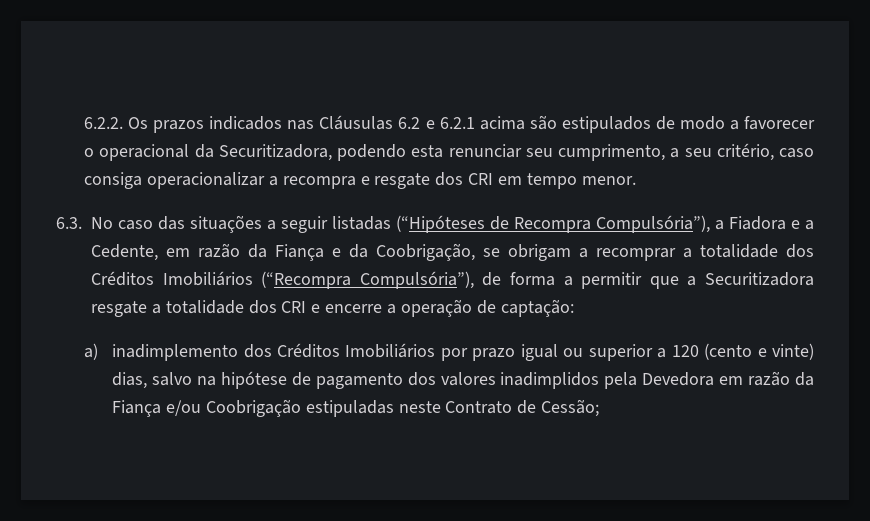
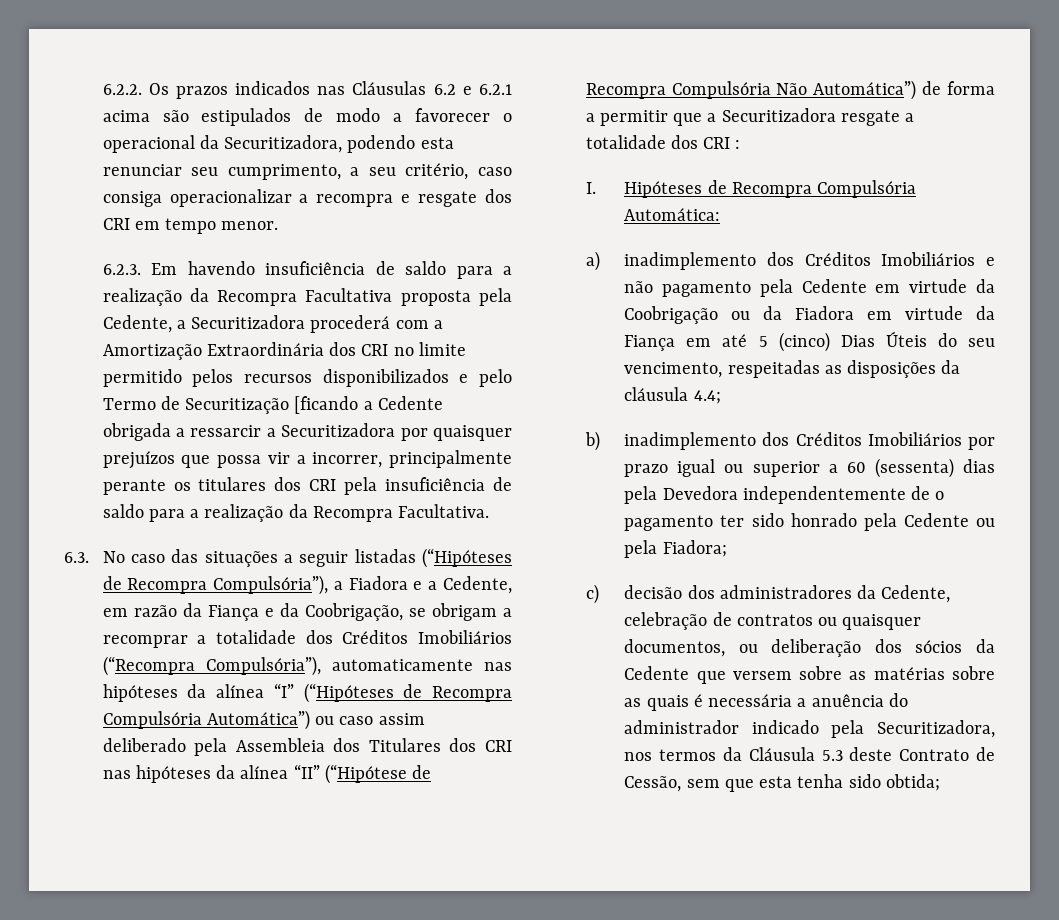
+ 6.2.3. Em havendo insuficiência de saldo para a realização da Recompra Facultativa proposta pela Cedente, a Securitizadora procederá com a Amortização Extraordinária dos CRI no limite permitido pelos recursos disponibilizados e pelo Termo de Securitização [ficando a Cedente obrigada a ressarcir a Securitizadora por quaisquer prejuízos que possa vir a incorrer, principalmente perante os titulares dos CRI pela insuficiência de saldo para a realização da Recompra Facultativa.
- 6.3. No caso das situações a seguir listadas (“Hipóteses de Recompra Compulsória”), a Fiadora e a Cedente, em razão da Fiança e da Coobrigação, se obrigam a recomprar a totalidade dos Créditos Imobiliários (“Recompra Compulsória”), de forma a permitir que a Securitizadora resgate a totalidade dos CRI e encerre a operação de captação:
- a) inadimplemento dos Créditos Imobiliários por prazo igual ou superior a 120 (cento e vinte) dias, salvo na hipótese de pagamento dos valores inadimplidos pela Devedora em razão da Fiança e/ou Coobrigação estipuladas neste Contrato de Cessão;
+ 6.3. No caso das situações a seguir listadas (“Hipóteses de Recompra Compulsória”), a Fiadora e a Cedente, em razão da Fiança e da Coobrigação, se obrigam a recomprar a totalidade dos Créditos Imobiliários (“Recompra Compulsória”), automaticamente nas hipóteses da alínea “I” (“Hipóteses de Recompra Compulsória Automática”) ou caso assim deliberado pela Assembleia dos Titulares dos CRI nas hipóteses da alínea “II” (“Hipótese de Recompra Compulsória Não Automática”) de forma a permitir que a Securitizadora resgate a totalidade dos CRI :
+ I. Hipóteses de Recompra Compulsória Automática:
+ a) inadimplemento dos Créditos Imobiliários e não pagamento pela Cedente em virtude da Coobrigação ou da Fiadora em virtude da Fiança em até 5 (cinco) Dias Úteis do seu vencimento, respeitadas as disposições da cláusula 4.4;
+ b) inadimplemento dos Créditos Imobiliários por prazo igual ou superior a 60 (sessenta) dias pela Devedora independentemente de o pagamento ter sido honrado pela Cedente ou pela Fiadora;
+ c) decisão dos administradores da Cedente, celebração de contratos ou quaisquer documentos, ou deliberação dos sócios da Cedente que versem sobre as matérias sobre as quais é necessária a anuência do administrador indicado pela Securitizadora, nos termos da Cláusula 5.3 deste Contrato de Cessão, sem que esta tenha sido obtida;

